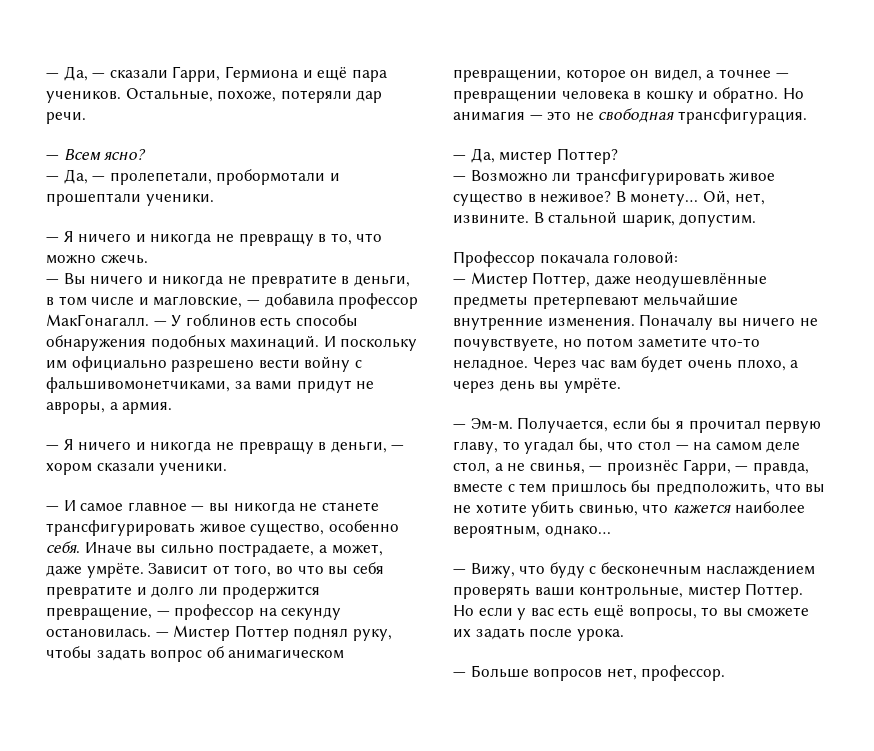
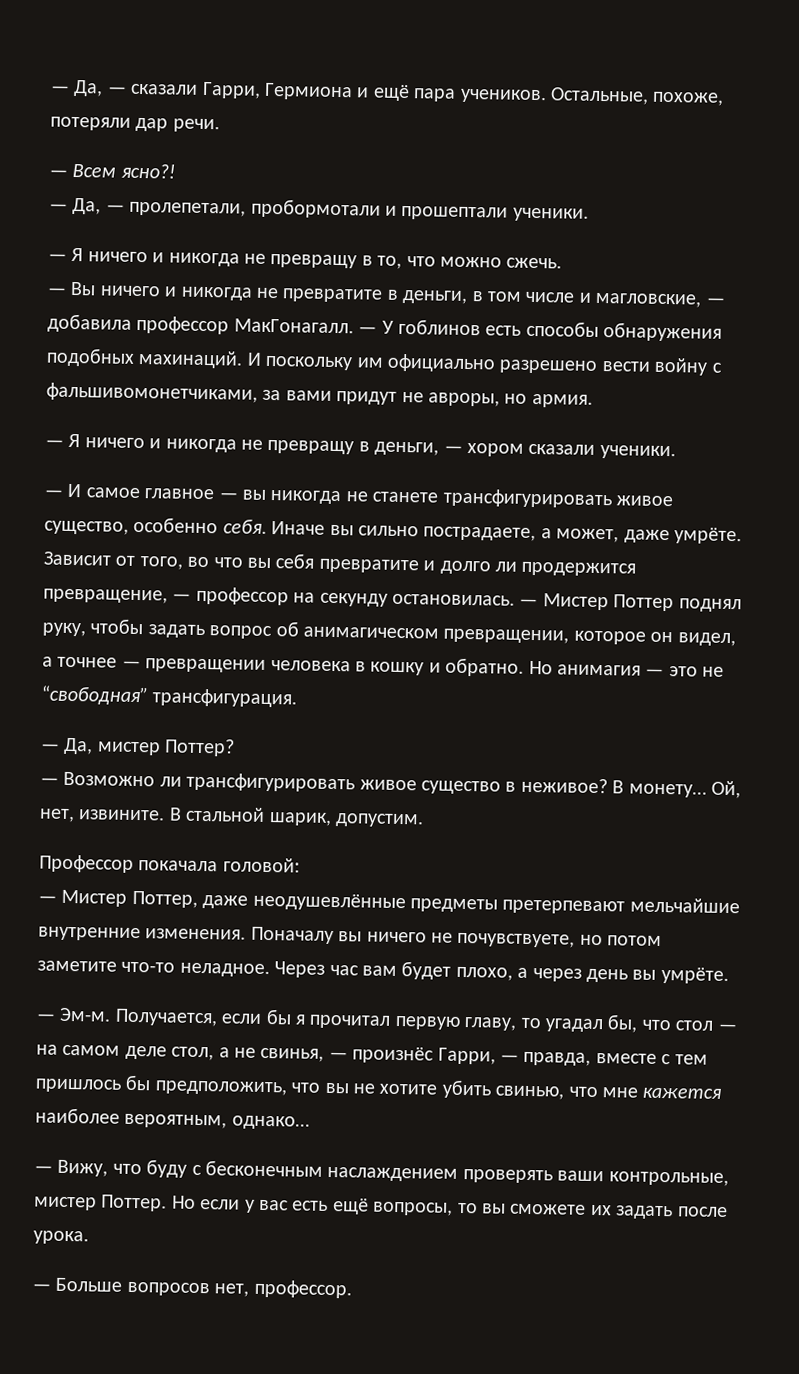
- — Всем ясно?
+ — Всем ясно?!
- И поскольку им официально разрешено вести войну с фальшивомонетчиками, за вами придут не авроры, а армия.
+ И поскольку им официально разрешено вести войну с фальшивомонетчиками, за вами придут не авроры, но армия.
- Но анимагия — это не свободная трансфигурация.
+ Но анимагия — это не “свободная” трансфигурация.
- Через час вам будет очень плохо, а через день вы умрёте.
+ Через час вам будет плохо, а через день вы умрёте.
- Получается, если бы я прочитал первую главу, то угадал бы, что стол — на самом деле стол, а не свинья, — произнёс Гарри, — правда, вместе с тем пришлось бы предположить, что вы не хотите убить свинью, что кажется наиболее вероятным, однако…
+ Получается, если бы я прочитал первую главу, то угадал бы, что стол — на самом деле стол, а не свинья, — произнёс Гарри, — правда, вместе с тем пришлось бы предположить, что вы не хотите убить свинью, что мне кажется наиболее вероятным, однако…

